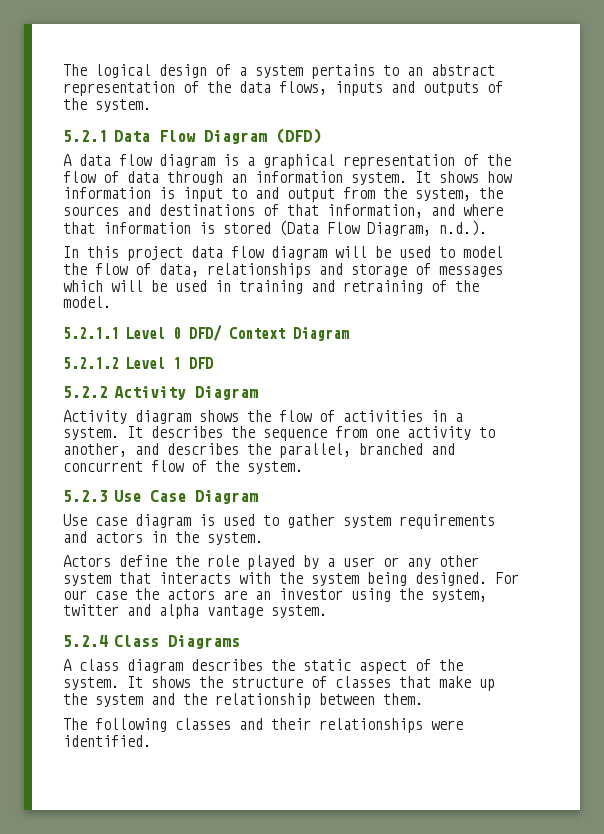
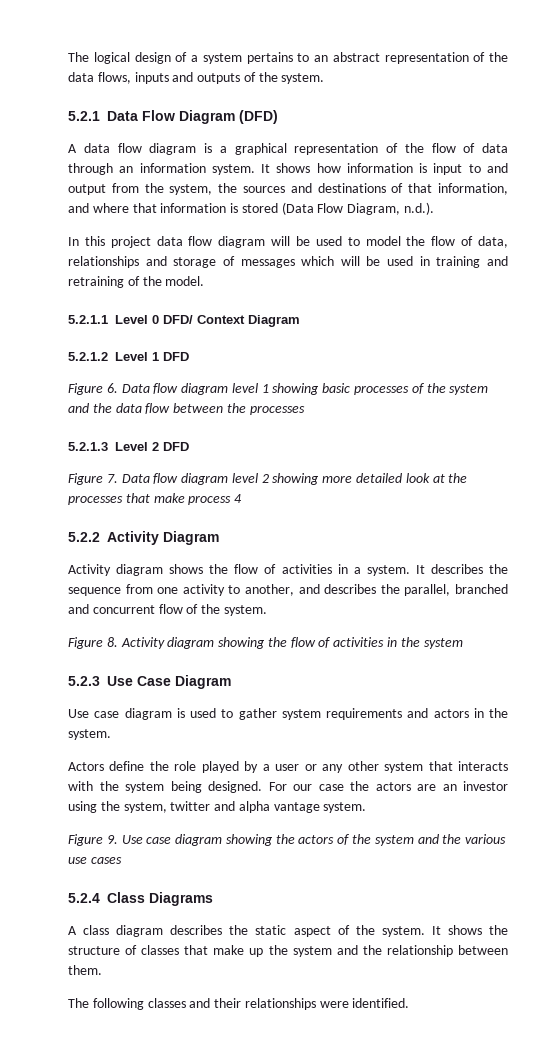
+ Figure 6. Data flow diagram level 1 showing basic processes of the system and the data flow between the processes
+ 5.2.1.3 Level 2 DFD
+ Figure 7. Data flow diagram level 2 showing more detailed look at the processes that make process 4
+ Figure 8. Activity diagram showing the flow of activities in the system
+ Figure 9. Use case diagram showing the actors of the system and the various use cases

